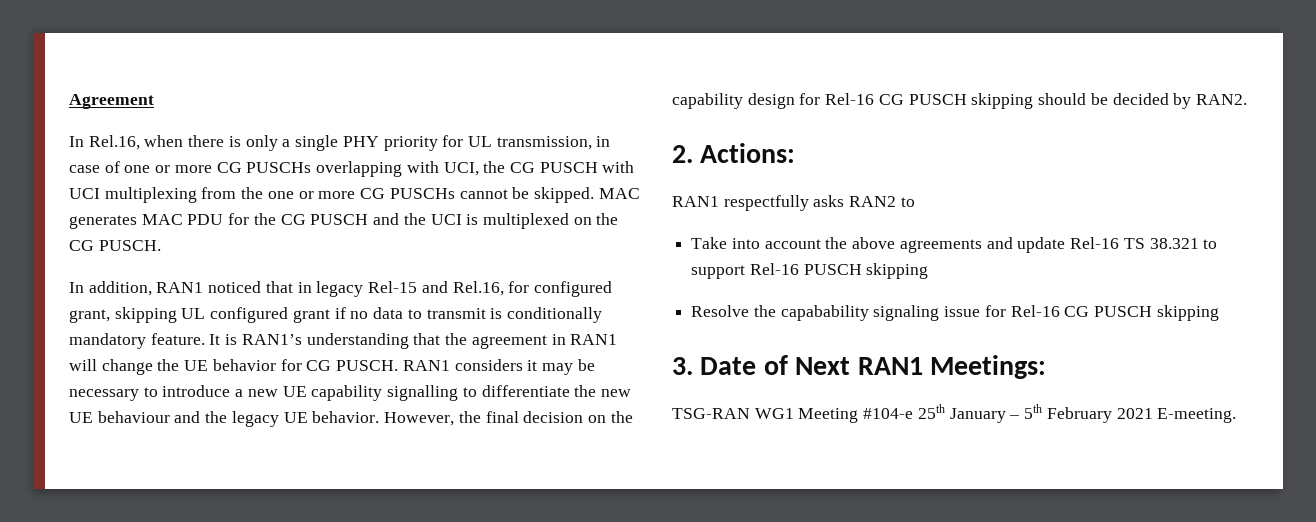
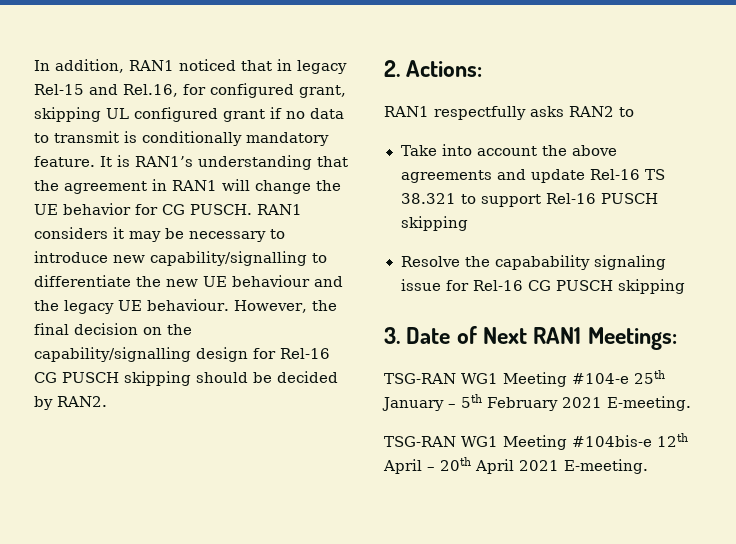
- Agreement
- In Rel.16, when there is only a single PHY priority for UL transmission, in case of one or more CG PUSCHs overlapping with UCI, the CG PUSCH with UCI multiplexing from the one or more CG PUSCHs cannot be skipped. MAC generates MAC PDU for the CG PUSCH and the UCI is multiplexed on the CG PUSCH.
- RAN1 considers it may be necessary to introduce a new UE capability signalling to differentiate the new UE behaviour and the legacy UE behavior.
+ RAN1 considers it may be necessary to introduce new capability/signalling to differentiate the new UE behaviour and the legacy UE behaviour.
- However, the final decision on the capability design for Rel-16 CG PUSCH skipping should be decided by RAN2.
+ However, the final decision on the capability/signalling design for Rel-16 CG PUSCH skipping should be decided by RAN2.
+ TSG-RAN WG1 Meeting #104bis-e 12th April – 20th April 2021 E-meeting.

